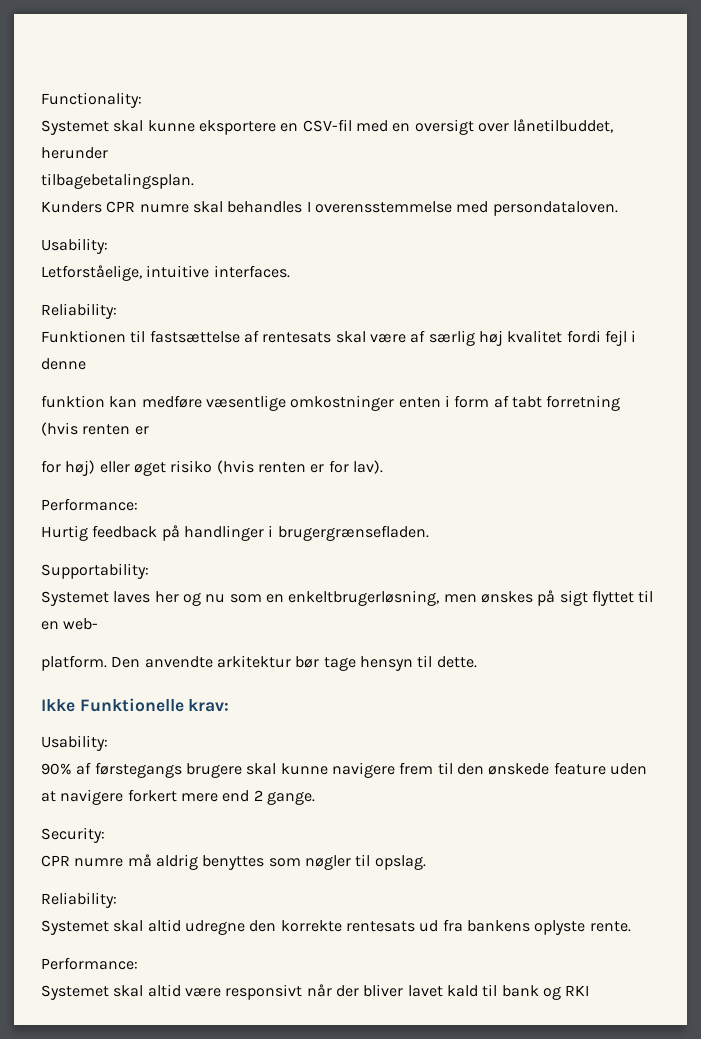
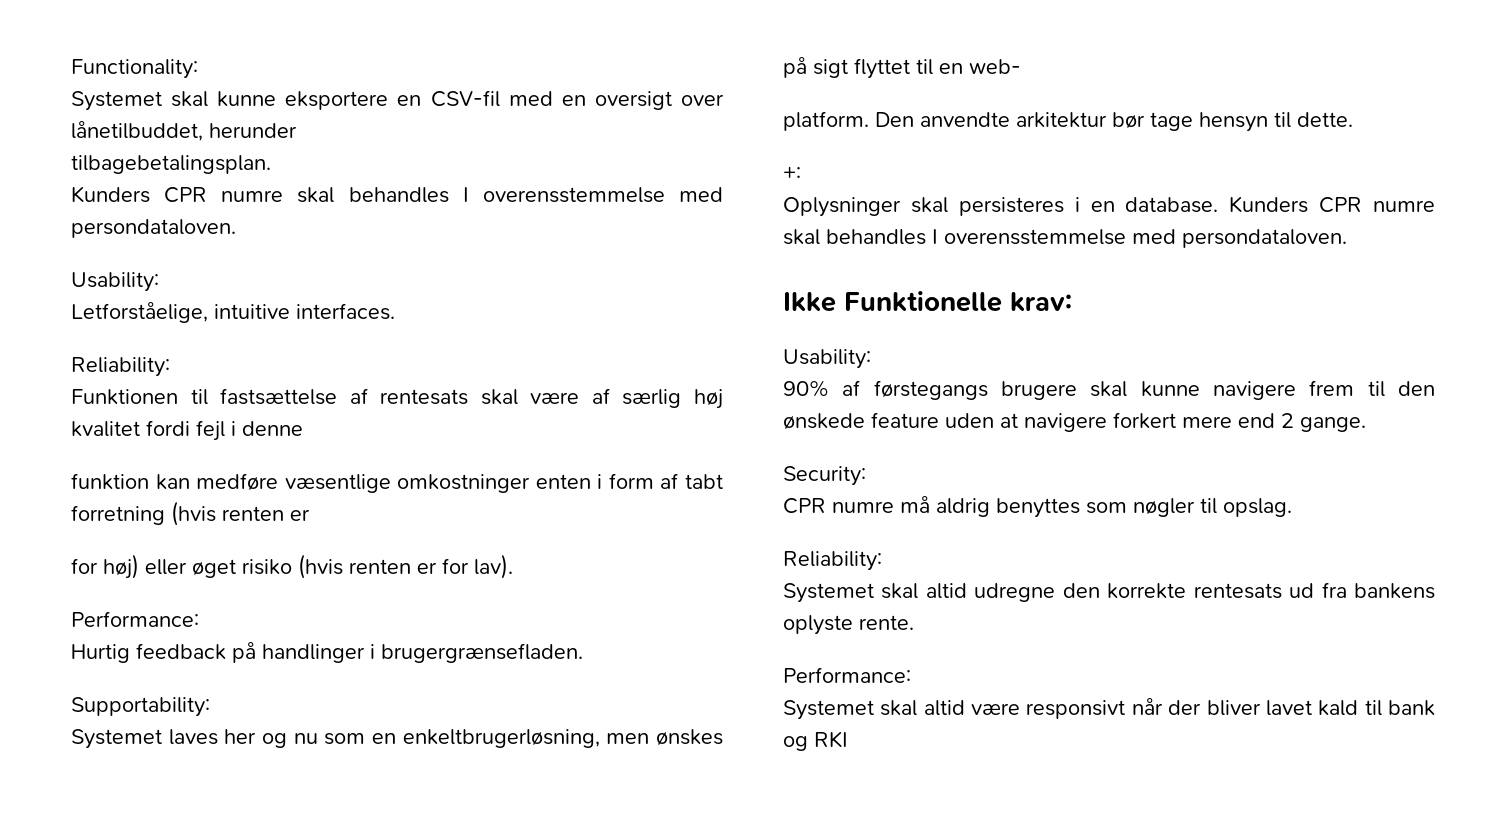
+ +:
+ Oplysninger skal persisteres i en database. Kunders CPR numre skal behandles I overensstemmelse med persondataloven.

